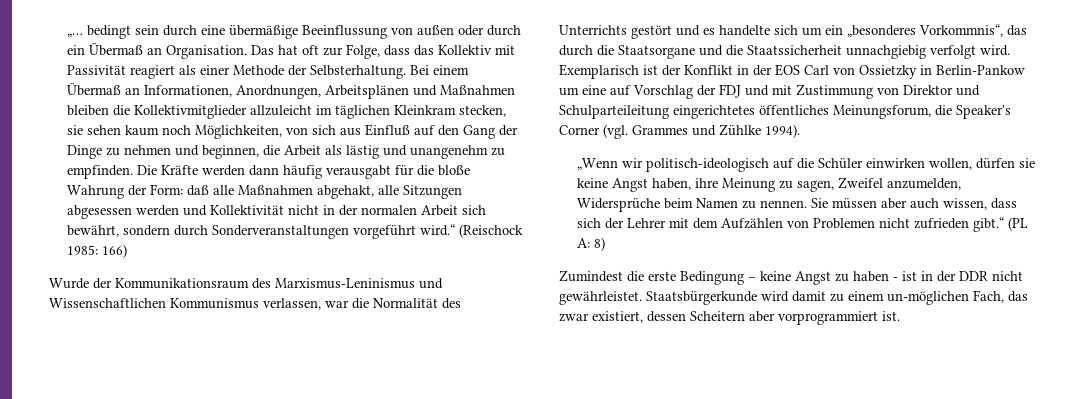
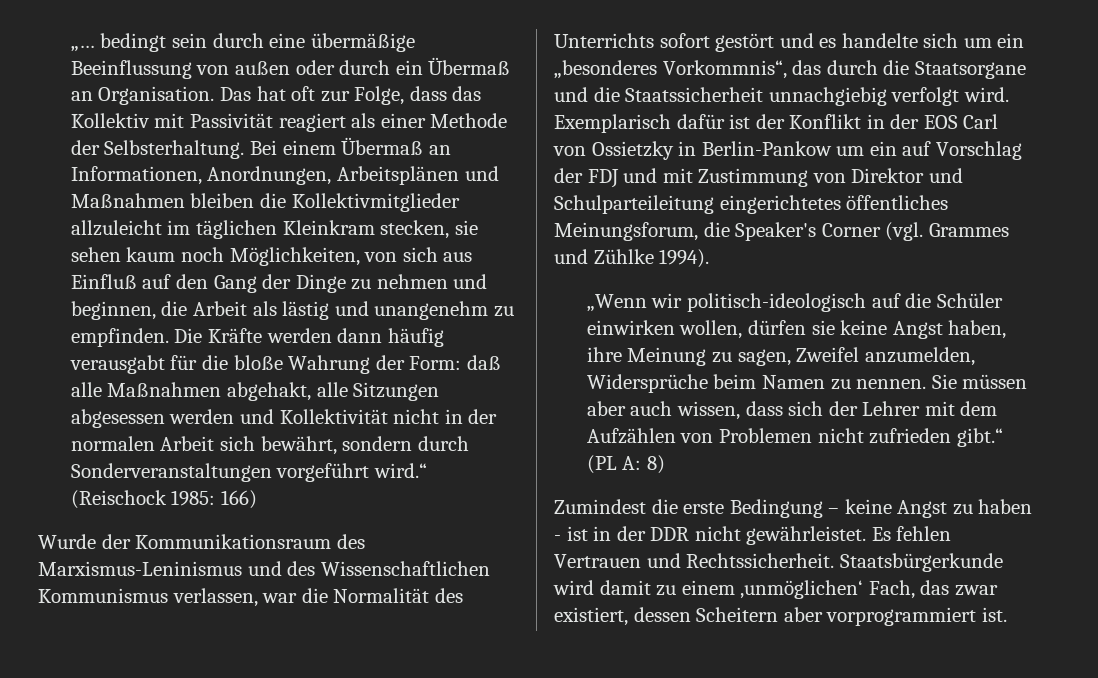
- Wurde der Kommunikationsraum des Marxismus-Leninismus und Wissenschaftlichen Kommunismus verlassen, war die Normalität des Unterrichts gestört und es handelte sich um ein „besonderes Vorkommnis“, das durch die Staatsorgane und die Staatssicherheit unnachgiebig verfolgt wird.
+ Wurde der Kommunikationsraum des Marxismus-Leninismus und des Wissenschaftlichen Kommunismus verlassen, war die Normalität des Unterrichts sofort gestört und es handelte sich um ein „besonderes Vorkommnis“, das durch die Staatsorgane und die Staatssicherheit unnachgiebig verfolgt wird.
- Exemplarisch ist der Konflikt in der EOS Carl von Ossietzky in Berlin-Pankow um eine auf Vorschlag der FDJ und mit Zustimmung von Direktor und Schulparteileitung eingerichtetes öffentliches Meinungsforum, die Speaker's Corner (vgl. Grammes und Zühlke 1994).
+ Exemplarisch dafür ist der Konflikt in der EOS Carl von Ossietzky in Berlin-Pankow um ein auf Vorschlag der FDJ und mit Zustimmung von Direktor und Schulparteileitung eingerichtetes öffentliches Meinungsforum, die Speaker's Corner (vgl. Grammes und Zühlke 1994).
+ Es fehlen Vertrauen und Rechtssicherheit.
- Staatsbürgerkunde wird damit zu einem un-möglichen Fach, das zwar existiert, dessen Scheitern aber vorprogrammiert ist.
+ Staatsbürgerkunde wird damit zu einem ‚unmöglichen‘ Fach, das zwar existiert, dessen Scheitern aber vorprogrammiert ist.

